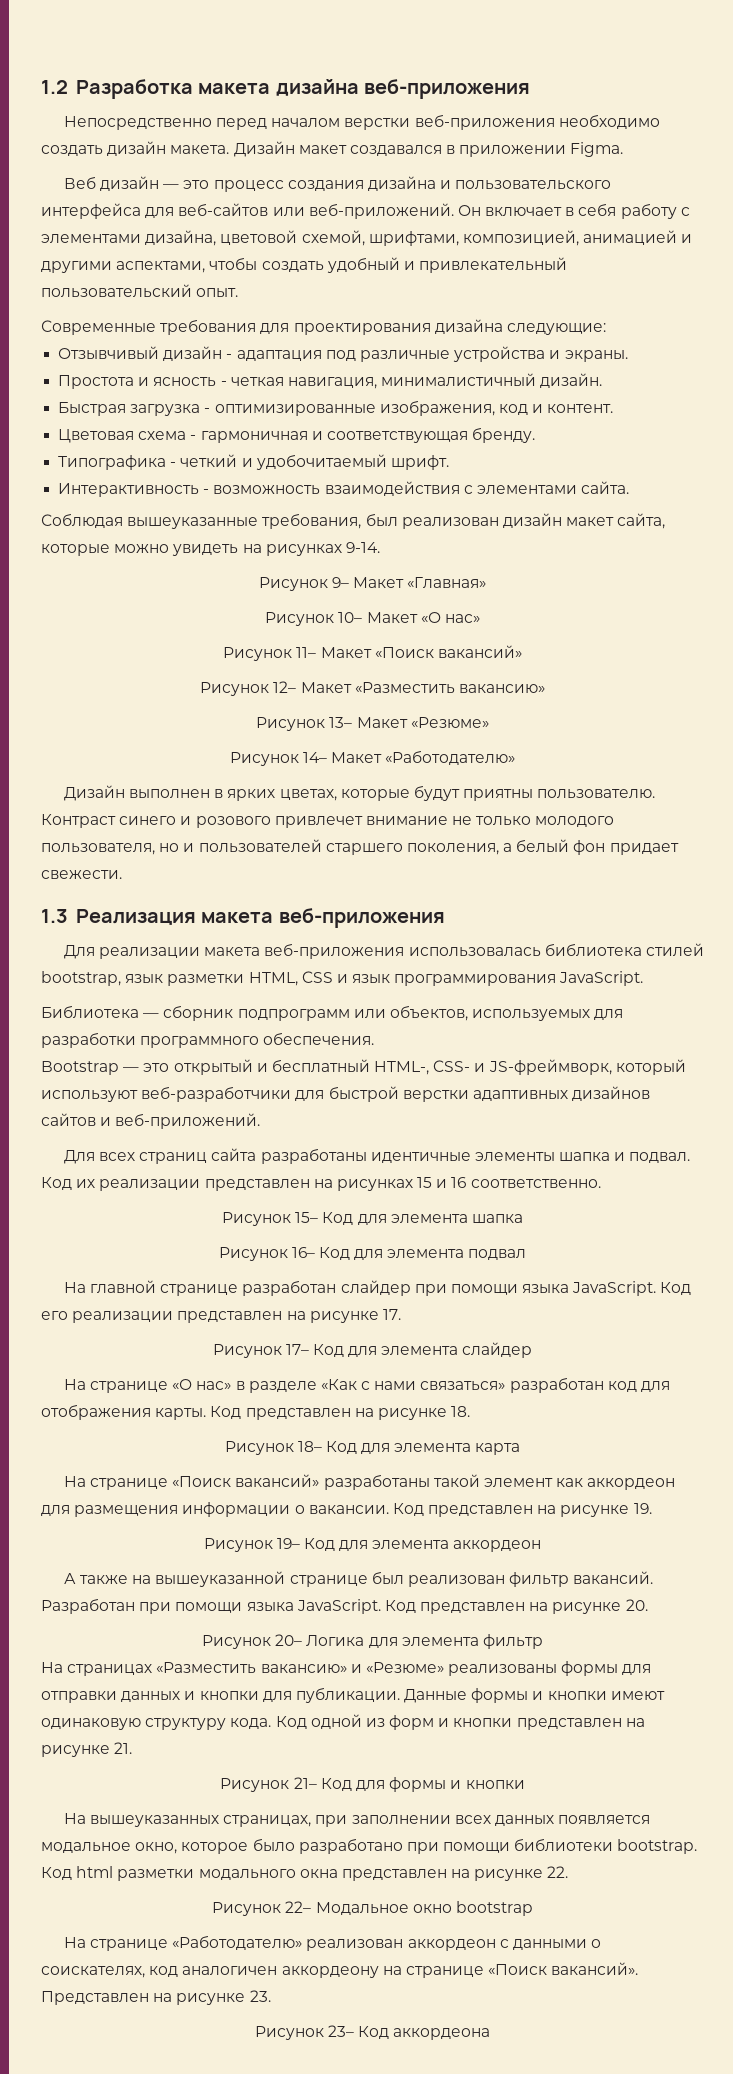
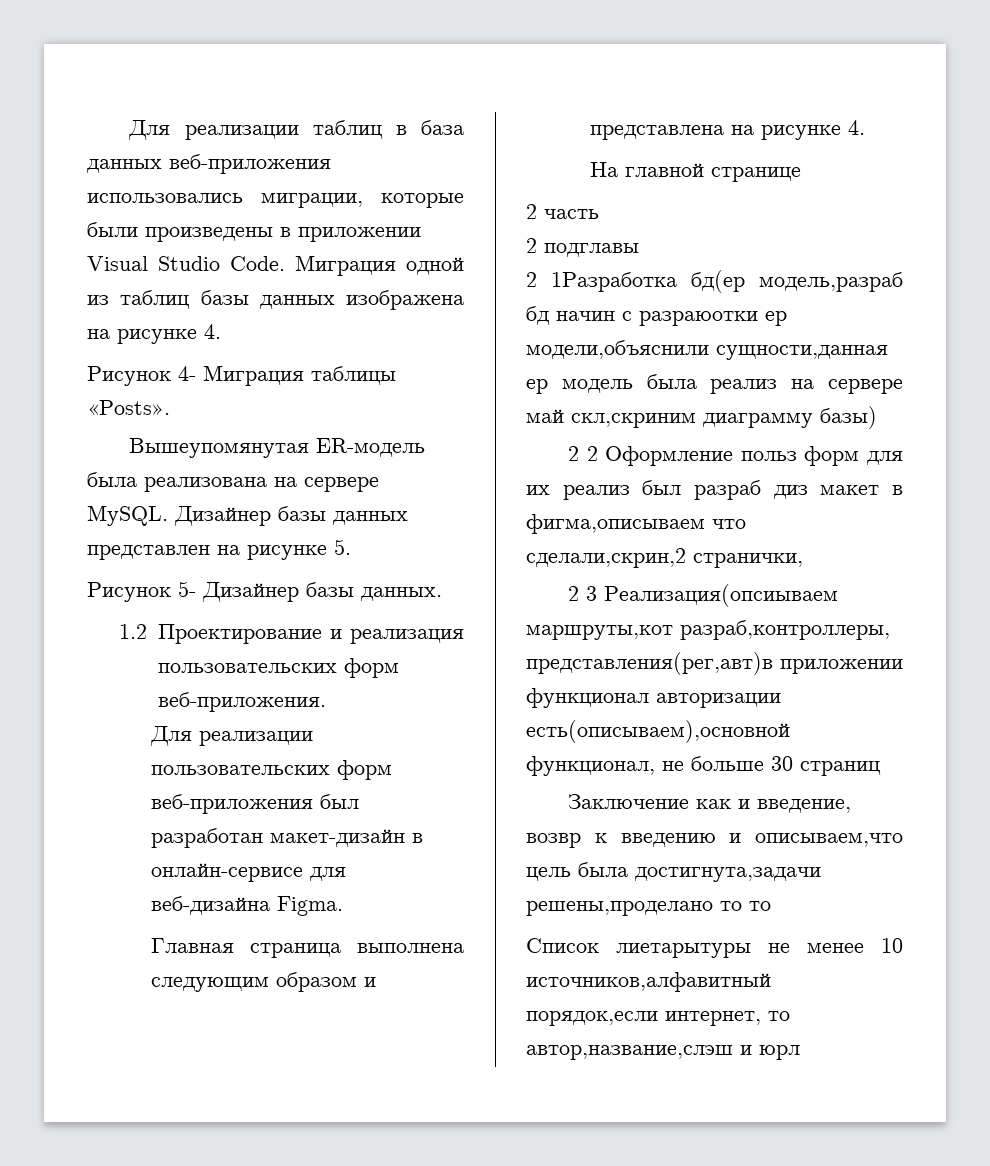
- 1.2 Разработка макета дизайна веб-приложения
- Непосредственно перед началом верстки веб-приложения необходимо создать дизайн макета. Дизайн макет создавался в приложении Figma.
- Веб дизайн — это процесс создания дизайна и пользовательского интерфейса для веб-сайтов или веб-приложений. Он включает в себя работу с элементами дизайна, цветовой схемой, шрифтами, композицией, анимацией и другими аспектами, чтобы создать удобный и привлекательный пользовательский опыт.
- Современные требования для проектирования дизайна следующие:
- Отзывчивый дизайн - адаптация под различные устройства и экраны.
- Простота и ясность - четкая навигация, минималистичный дизайн.
- Быстрая загрузка - оптимизированные изображения, код и контент.
- Цветовая схема - гармоничная и соответствующая бренду.
- Типографика - четкий и удобочитаемый шрифт.
- Интерактивность - возможность взаимодействия с элементами сайта.
- Соблюдая вышеуказанные требования, был реализован дизайн макет сайта, которые можно увидеть на рисунках 9-14.
- Рисунок 9– Макет «Главная»
- Рисунок 10– Макет «О нас»
- Рисунок 11– Макет «Поиск вакансий»
- Рисунок 12– Макет «Разместить вакансию»
- Рисунок 13– Макет «Резюме»
- Рисунок 14– Макет «Работодателю»
- Дизайн выполнен в ярких цветах, которые будут приятны пользователю. Контраст синего и розового привлечет внимание не только молодого пользователя, но и пользователей старшего поколения, а белый фон придает свежести.
- 1.3 Реализация макета веб-приложения
- Для реализации макета веб-приложения использовалась библиотека стилей bootstrap, язык разметки HTML, CSS и язык программирования JavaScript.
- Библиотека — сборник подпрограмм или объектов, используемых для разработки программного обеспечения.
- Bootstrap — это открытый и бесплатный HTML-, CSS- и JS-фреймворк, который используют веб-разработчики для быстрой верстки адаптивных дизайнов сайтов и веб-приложений.
- Для всех страниц сайта разработаны идентичные элементы шапка и подвал. Код их реализации представлен на рисунках 15 и 16 соответственно.
- Рисунок 15– Код для элемента шапка
- Рисунок 16– Код для элемента подвал
- На главной странице разработан слайдер при помощи языка JavaScript. Код его реализации представлен на рисунке 17.
- Рисунок 17– Код для элемента слайдер
- На странице «О нас» в разделе «Как с нами связаться» разработан код для отображения карты. Код представлен на рисунке 18.
- Рисунок 18– Код для элемента карта
- На странице «Поиск вакансий» разработаны такой элемент как аккордеон для размещения информации о вакансии. Код представлен на рисунке 19.
- Рисунок 19– Код для элемента аккордеон
- А также на вышеуказанной странице был реализован фильтр вакансий. Разработан при помощи языка JavaScript. Код представлен на рисунке 20.
- Рисунок 20– Логика для элемента фильтр
- На страницах «Разместить вакансию» и «Резюме» реализованы формы для отправки данных и кнопки для публикации. Данные формы и кнопки имеют одинаковую структуру кода. Код одной из форм и кнопки представлен на рисунке 21.
- Рисунок 21– Код для формы и кнопки
- На вышеуказанных страницах, при заполнении всех данных появляется модальное окно, которое было разработано при помощи библиотеки bootstrap. Код html разметки модального окна представлен на рисунке 22.
- Рисунок 22– Модальное окно bootstrap
- На странице «Работодателю» реализован аккордеон с данными о соискателях, код аналогичен аккордеону на странице «Поиск вакансий». Представлен на рисунке 23.
- Рисунок 23– Код аккордеона
+ Для реализации таблиц в база данных веб-приложения использовались миграции, которые были произведены в приложении Visual Studio Code. Миграция одной из таблиц базы данных изображена на рисунке 4.
+ Рисунок 4- Миграция таблицы «Posts».
+ Вышеупомянутая ER-модель была реализована на сервере MySQL. Дизайнер базы данных представлен на рисунке 5.
+ Рисунок 5- Дизайнер базы данных.
+ 1.2 Проектирование и реализация пользовательских форм веб-приложения.
+ Для реализации пользовательских форм веб-приложения был разработан макет-дизайн в онлайн-сервисе для веб-дизайна Figma.
+ Главная страница выполнена следующим образом и представлена на рисунке 4.
+ На главной странице
+ 2 часть
+ 2 подглавы
+ 2 1Разработка бд(ер модель,разраб бд начин с разраюотки ер модели,объяснили сущности,данная ер модель была реализ на сервере май скл,скриним диаграмму базы)
+ 2 2 Оформление польз форм для их реализ был разраб диз макет в фигма,описываем что сделали,скрин,2 странички,
+ 2 3 Реализация(опсиываем маршруты,кот разраб,контроллеры, представления(рег,авт)в приложении функционал авторизации есть(описываем),основной функционал, не больше 30 страниц
+ Заключение как и введение, возвр к введению и описываем,что цель была достигнута,задачи решены,проделано то то
+ Список лиетарытуры не менее 10 источников,алфавитный порядок,если интернет, то автор,название,слэш и юрл

